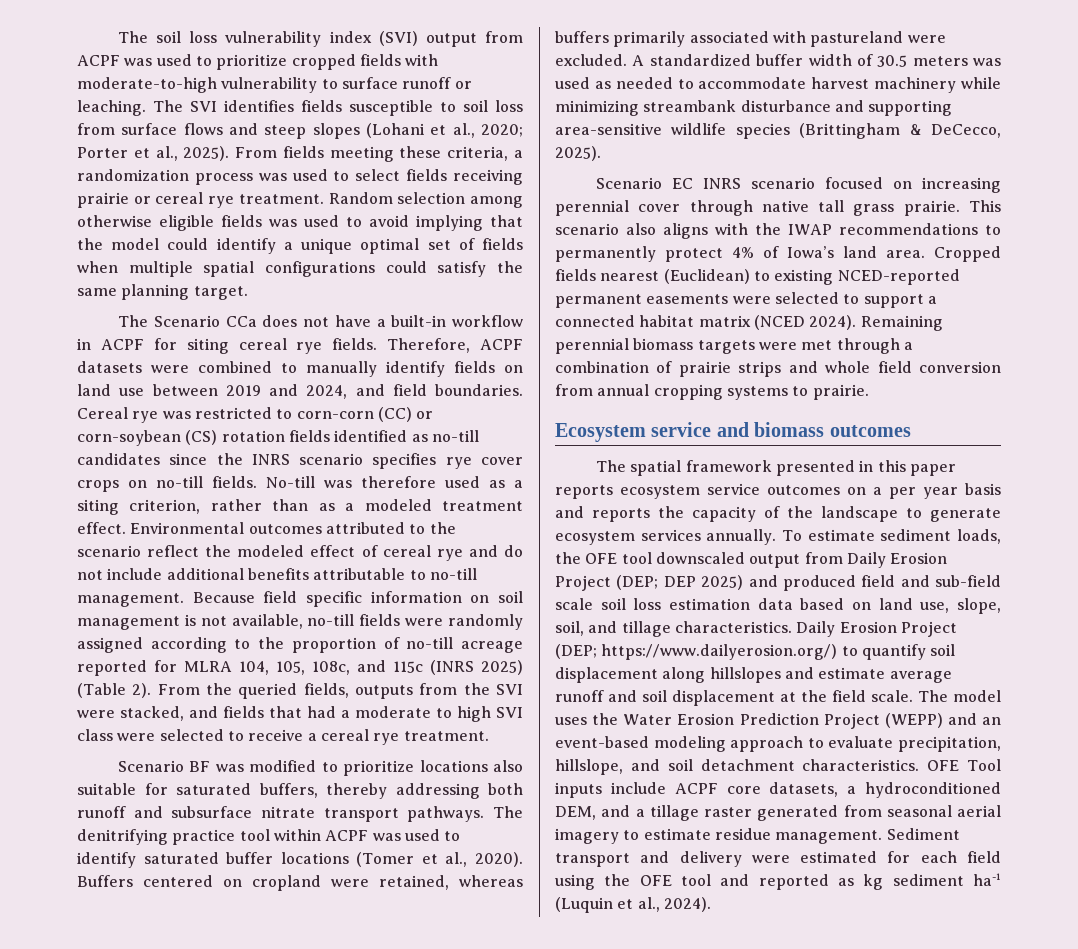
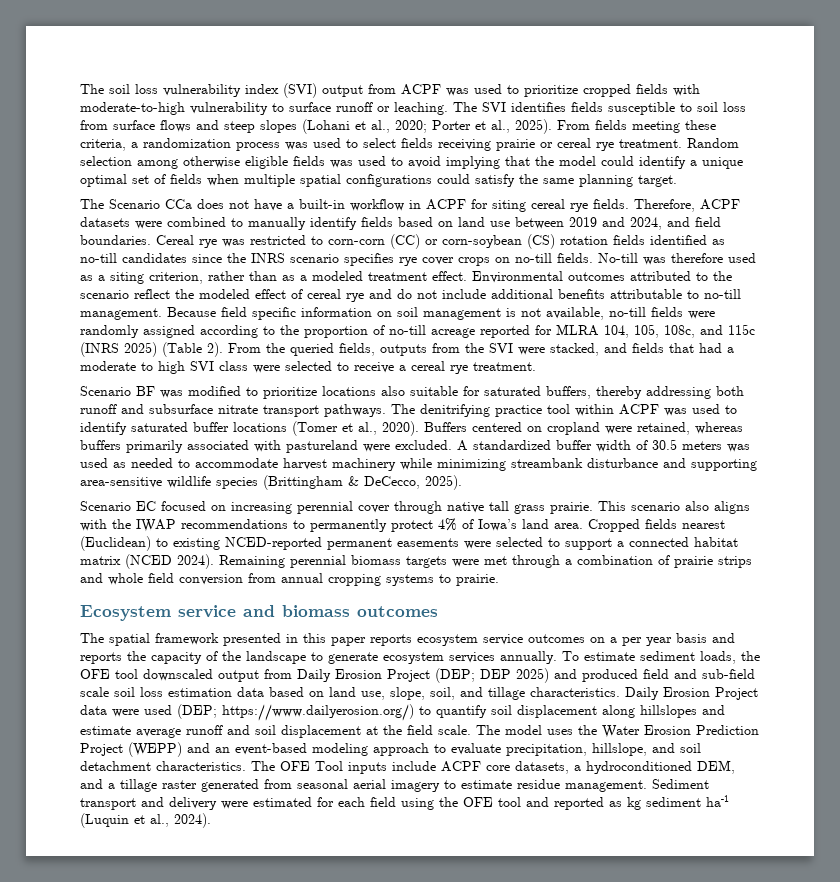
- Therefore, ACPF datasets were combined to manually identify fields on land use between 2019 and 2024, and field boundaries.
+ Therefore, ACPF datasets were combined to manually identify fields based on land use between 2019 and 2024, and field boundaries.
- Scenario EC INRS scenario focused on increasing perennial cover through native tall grass prairie.
+ Scenario EC focused on increasing perennial cover through native tall grass prairie.
- Daily Erosion Project (DEP; https://www.dailyerosion.org/) to quantify soil displacement along hillslopes and estimate average runoff and soil displacement at the field scale.
+ Daily Erosion Project data were used (DEP; https://www.dailyerosion.org/) to quantify soil displacement along hillslopes and estimate average runoff and soil displacement at the field scale.
- OFE Tool inputs include ACPF core datasets, a hydroconditioned DEM, and a tillage raster generated from seasonal aerial imagery to estimate residue management.
+ The OFE Tool inputs include ACPF core datasets, a hydroconditioned DEM, and a tillage raster generated from seasonal aerial imagery to estimate residue management.

